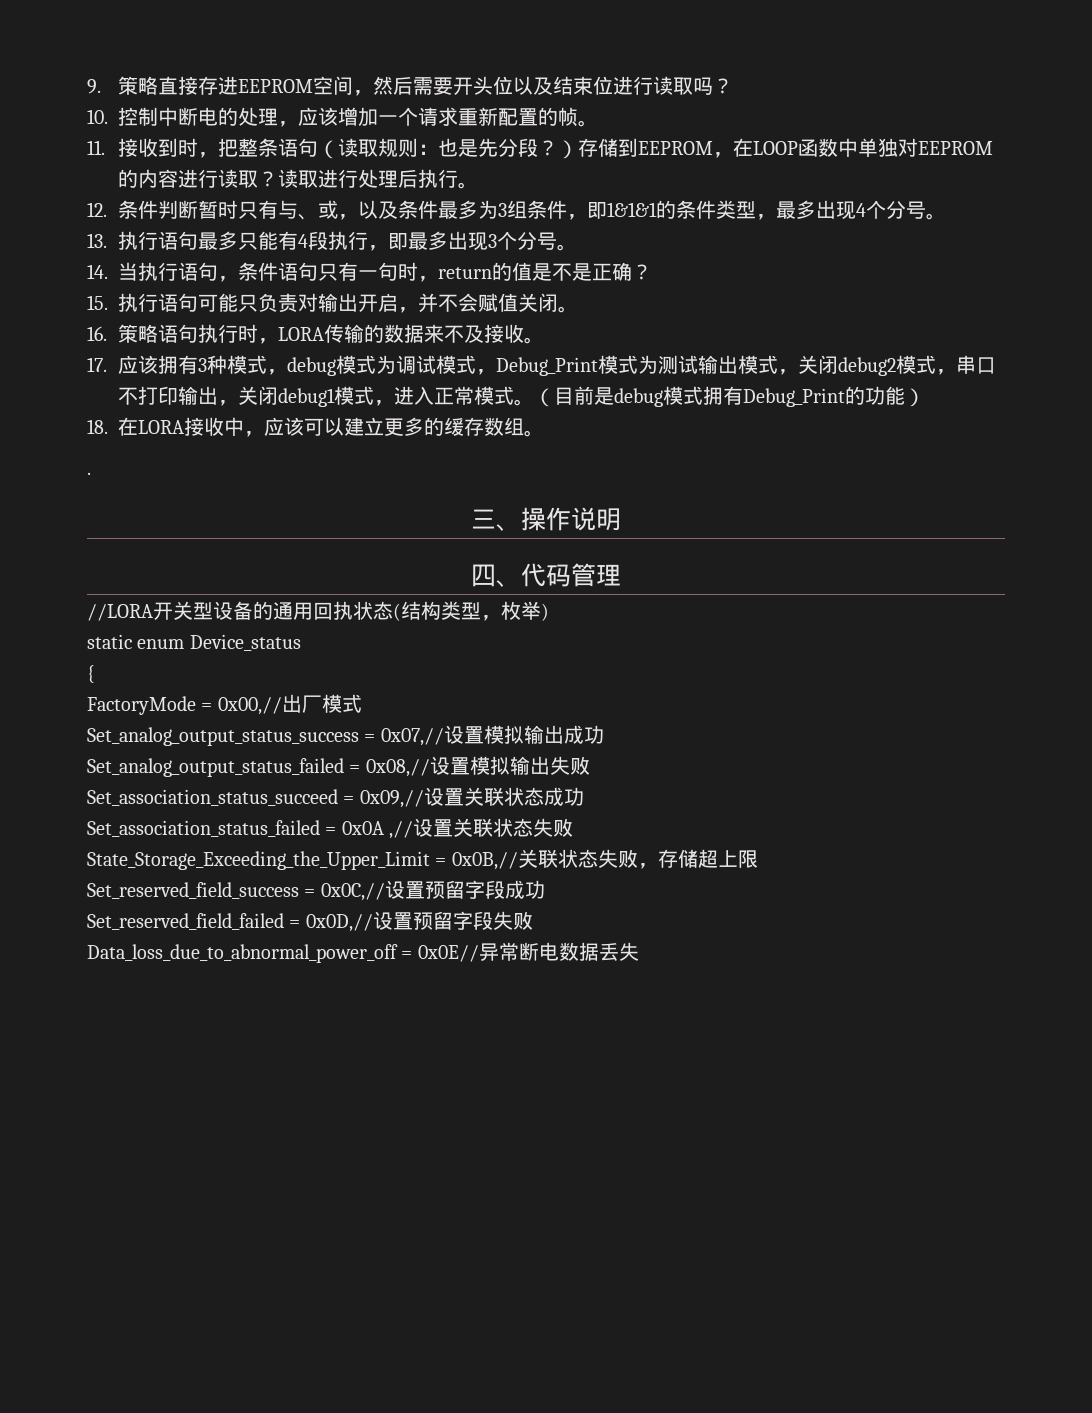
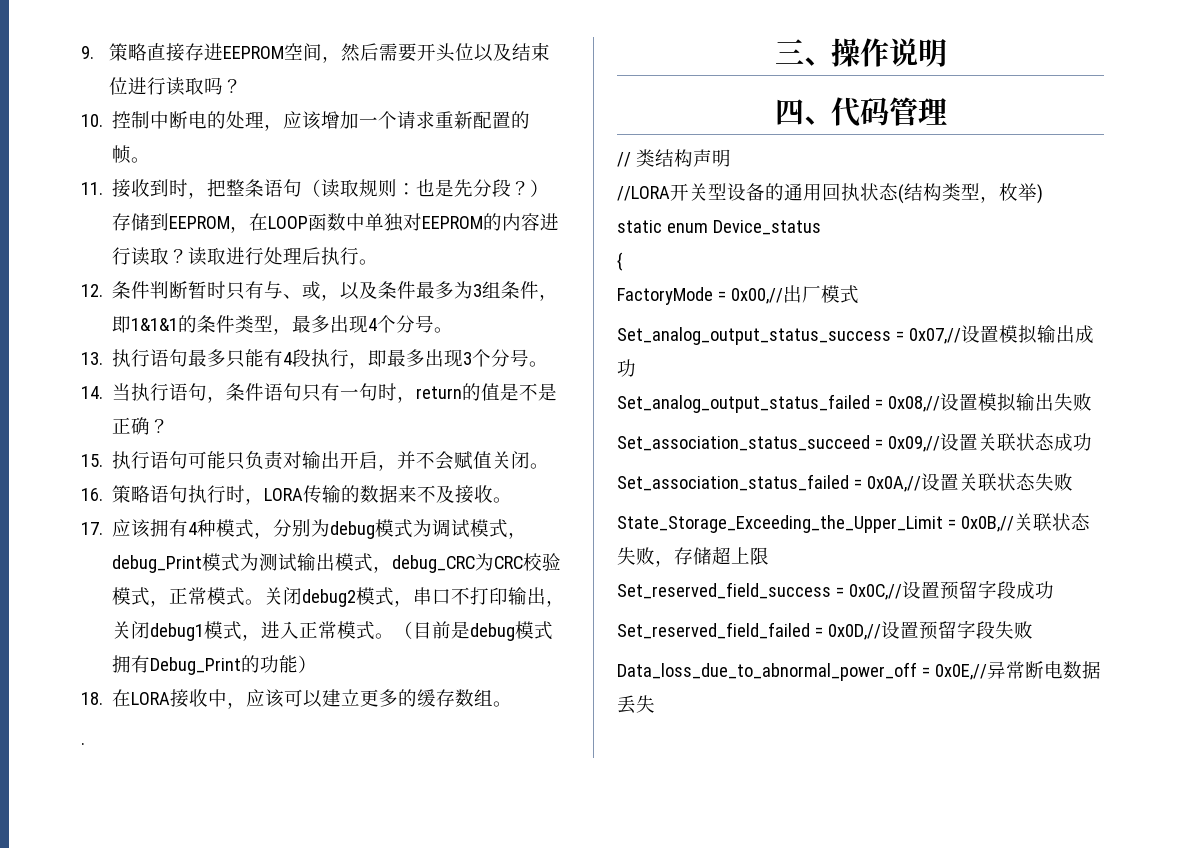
- 17.应该拥有3种模式，debug模式为调试模式，Debug_Print模式为测试输出模式，关闭debug2模式，串口不打印输出，关闭debug1模式，进入正常模式。
+ 17.应该拥有4种模式，分别为debug模式为调试模式，debug_Print模式为测试输出模式，debug_CRC为CRC校验模式，正常模式。关闭debug2模式，串口不打印输出，关闭debug1模式，进入正常模式。
+ // 类结构声明
- Set_association_status_failed = 0x0A ,//设置关联状态失败
+ Set_association_status_failed = 0x0A,//设置关联状态失败
- Data_loss_due_to_abnormal_power_off = 0x0E//异常断电数据丢失
+ Data_loss_due_to_abnormal_power_off = 0x0E,//异常断电数据丢失

